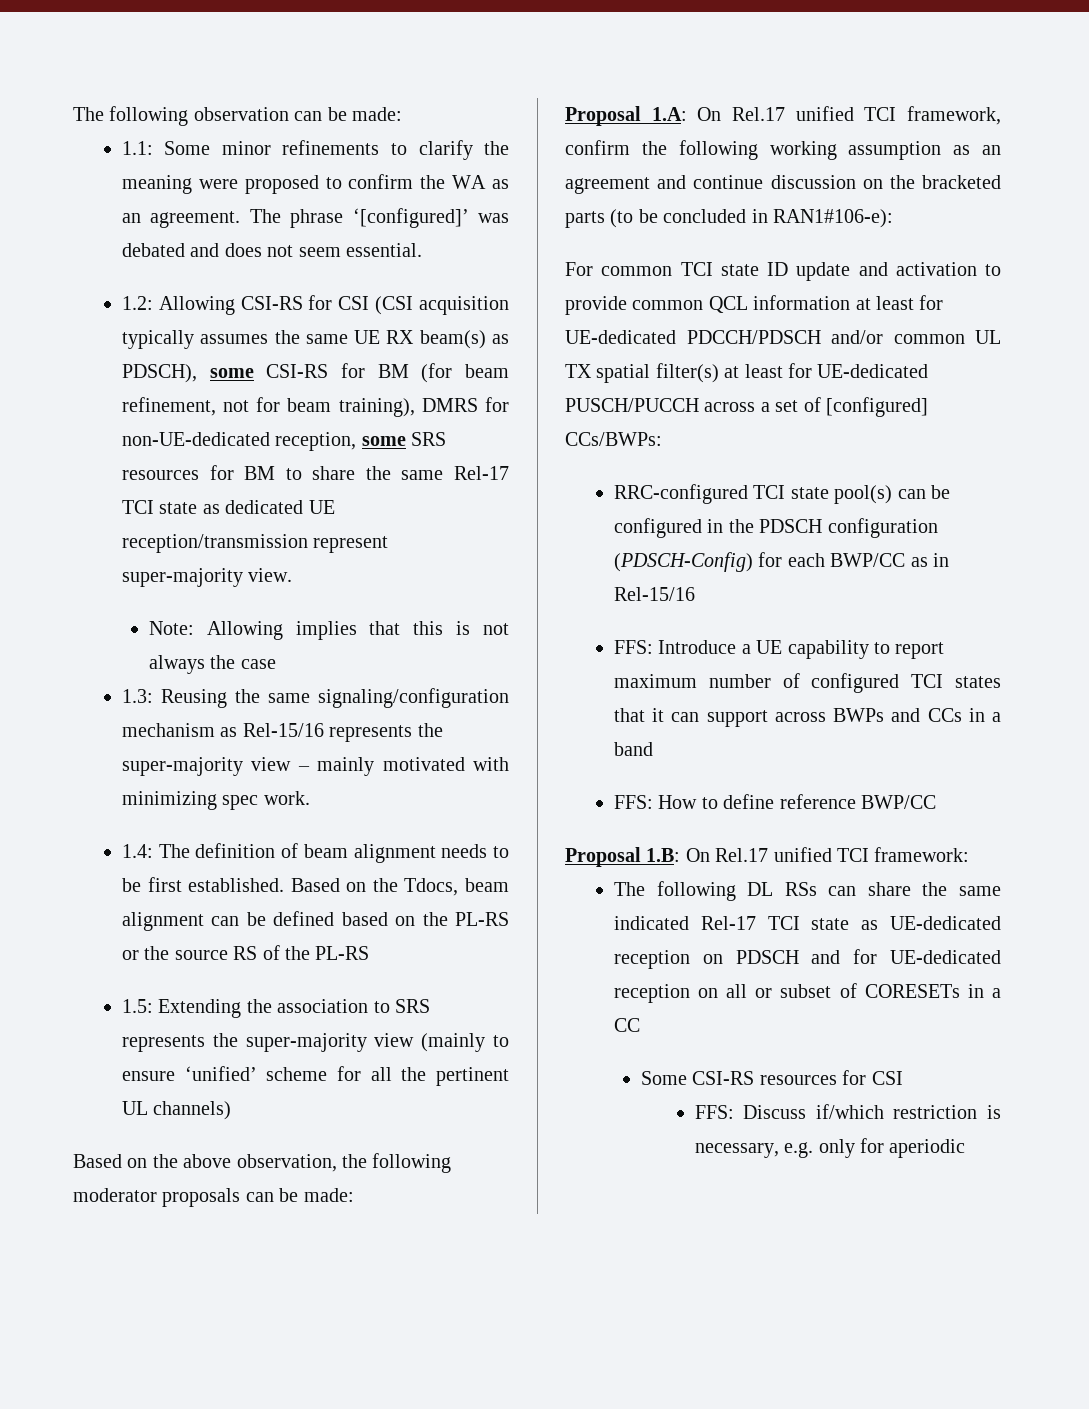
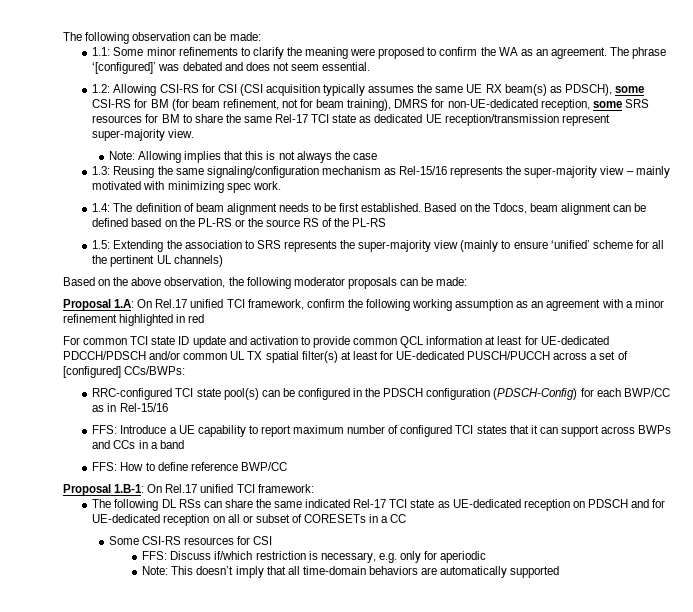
- Proposal 1.A: On Rel.17 unified TCI framework, confirm the following working assumption as an agreement and continue discussion on the bracketed parts (to be concluded in RAN1#106-e):
+ Proposal 1.A: On Rel.17 unified TCI framework, confirm the following working assumption as an agreement with a minor refinement highlighted in red
- Proposal 1.B: On Rel.17 unified TCI framework:
+ Proposal 1.B-1: On Rel.17 unified TCI framework:
+ Note: This doesn’t imply that all time-domain behaviors are automatically supported

